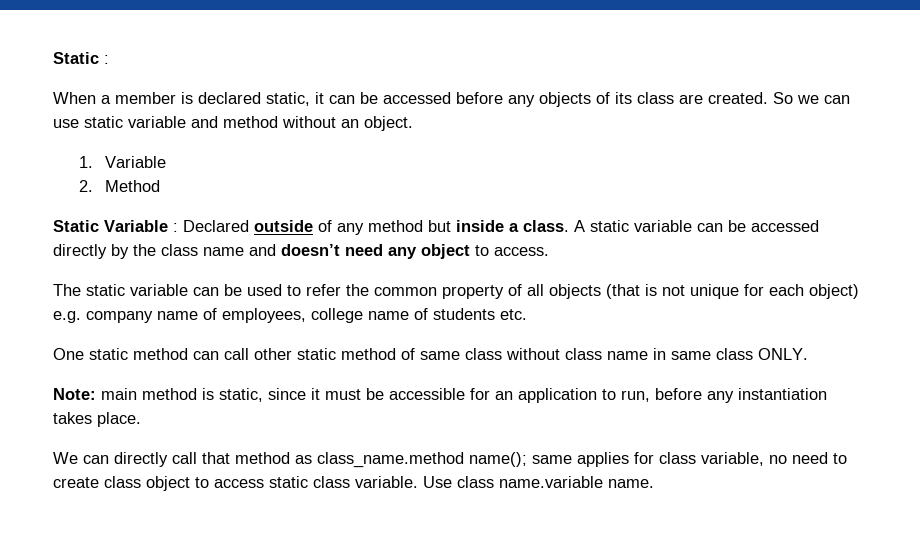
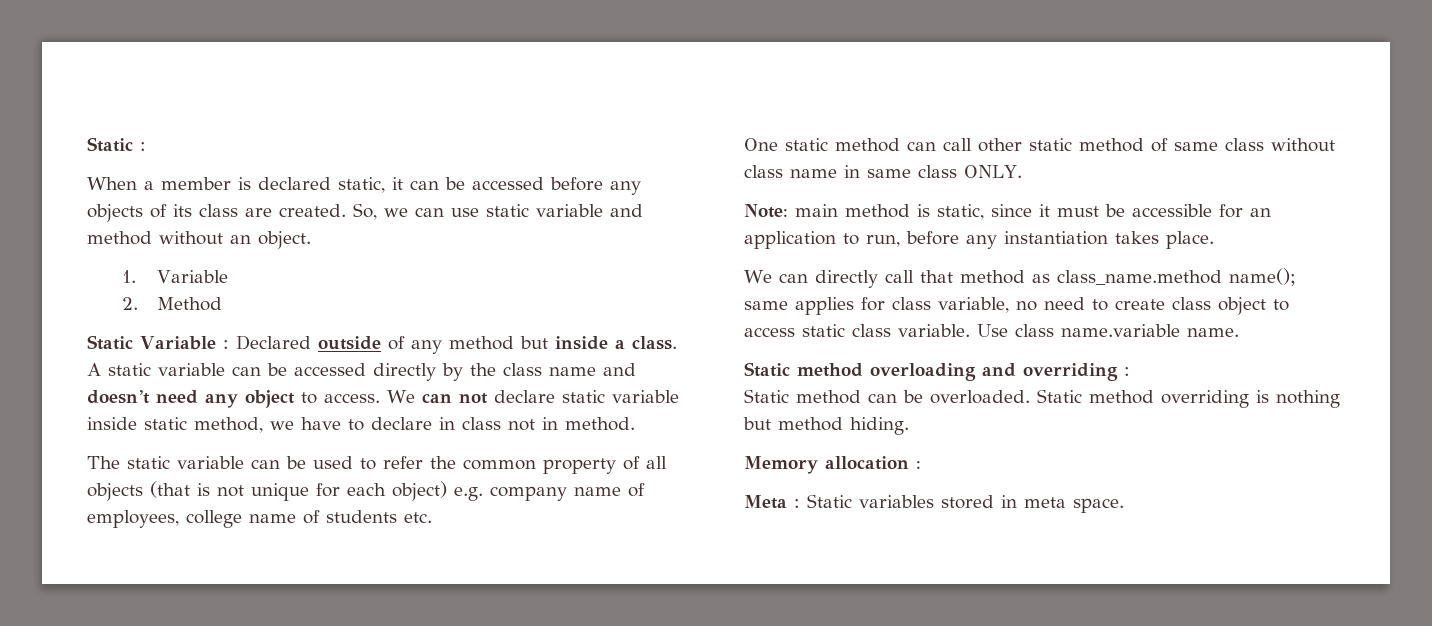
- So we can use static variable and method without an object.
+ So, we can use static variable and method without an object.
+ We can not declare static variable inside static method, we have to declare in class not in method.
+ Static method overloading and overriding :
+ Static method can be overloaded. Static method overriding is nothing but method hiding.
+ Memory allocation :
+ Meta : Static variables stored in meta space.

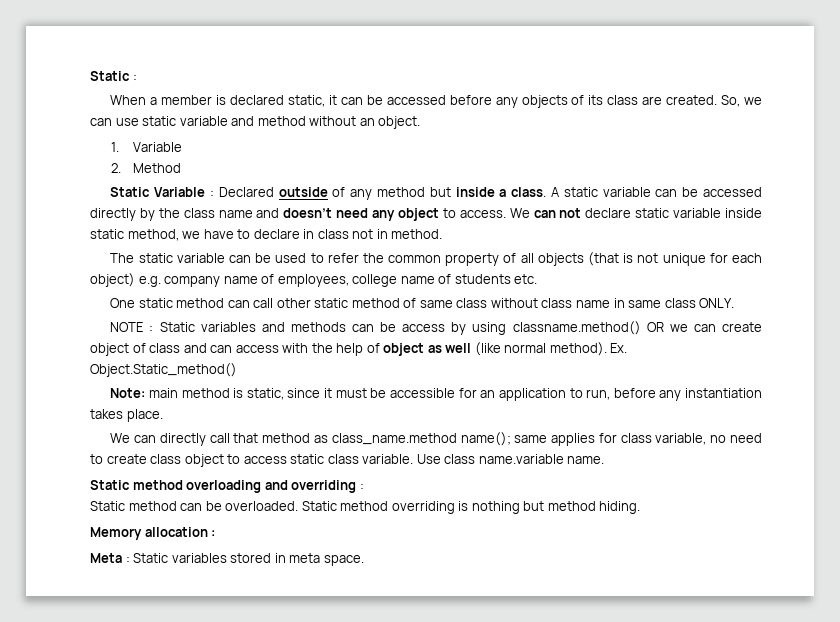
+ NOTE : Static variables and methods can be access by using classname.method() OR we can create object of class and can access with the help of object as well (like normal method). Ex. Object.Static_method()

